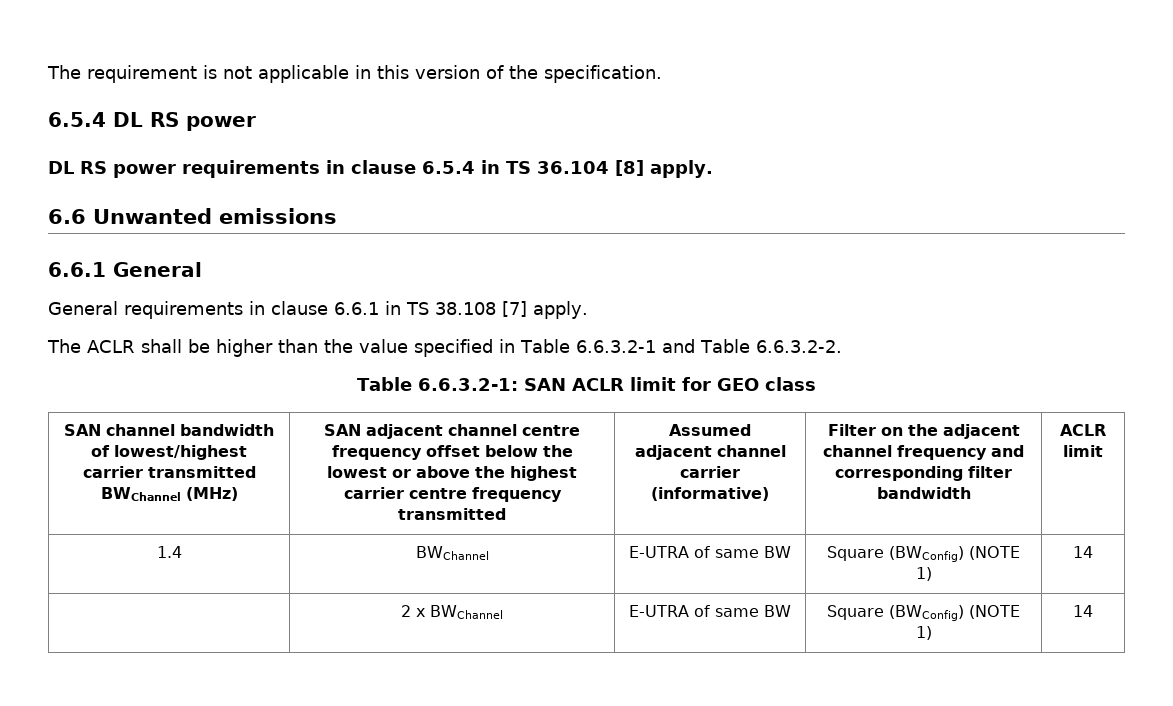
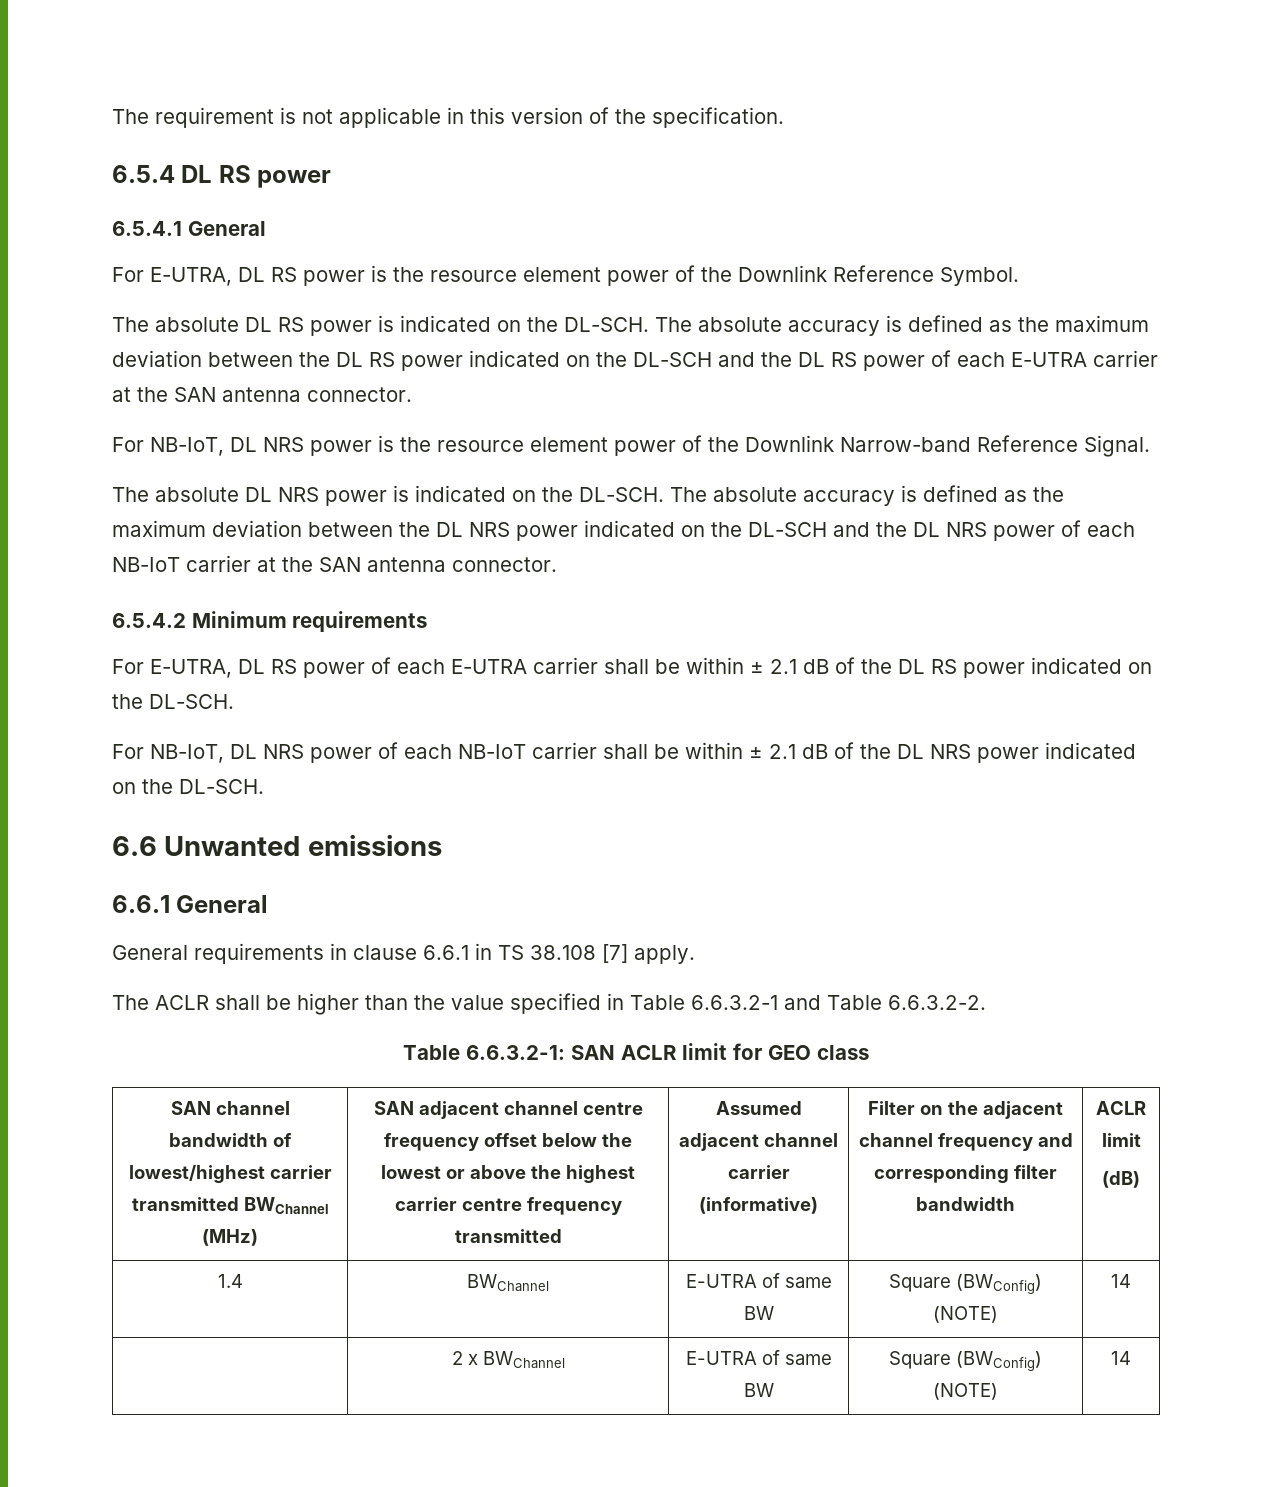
- DL RS power requirements in clause 6.5.4 in TS 36.104 [8] apply.
+ 6.5.4.1 General
+ For E-UTRA, DL RS power is the resource element power of the Downlink Reference Symbol.
+ The absolute DL RS power is indicated on the DL-SCH. The absolute accuracy is defined as the maximum deviation between the DL RS power indicated on the DL-SCH and the DL RS power of each E-UTRA carrier at the SAN antenna connector.
+ For NB-IoT, DL NRS power is the resource element power of the Downlink Narrow-band Reference Signal.
+ The absolute DL NRS power is indicated on the DL-SCH. The absolute accuracy is defined as the maximum deviation between the DL NRS power indicated on the DL-SCH and the DL NRS power of each NB-IoT carrier at the SAN antenna connector.
+ 6.5.4.2 Minimum requirements
+ For E-UTRA, DL RS power of each E-UTRA carrier shall be within ± 2.1 dB of the DL RS power indicated on the DL-SCH.
+ For NB-IoT, DL NRS power of each NB-IoT carrier shall be within ± 2.1 dB of the DL NRS power indicated on the DL-SCH.
+ (dB)
- 1.4 | BWChannel | E-UTRA of same BW | Square (BWConfig) (NOTE 1) | 14
+ 1.4 | BWChannel | E-UTRA of same BW | Square (BWConfig) (NOTE) | 14
- | 2 x BWChannel | E-UTRA of same BW | Square (BWConfig) (NOTE 1) | 14
+ | 2 x BWChannel | E-UTRA of same BW | Square (BWConfig) (NOTE) | 14

